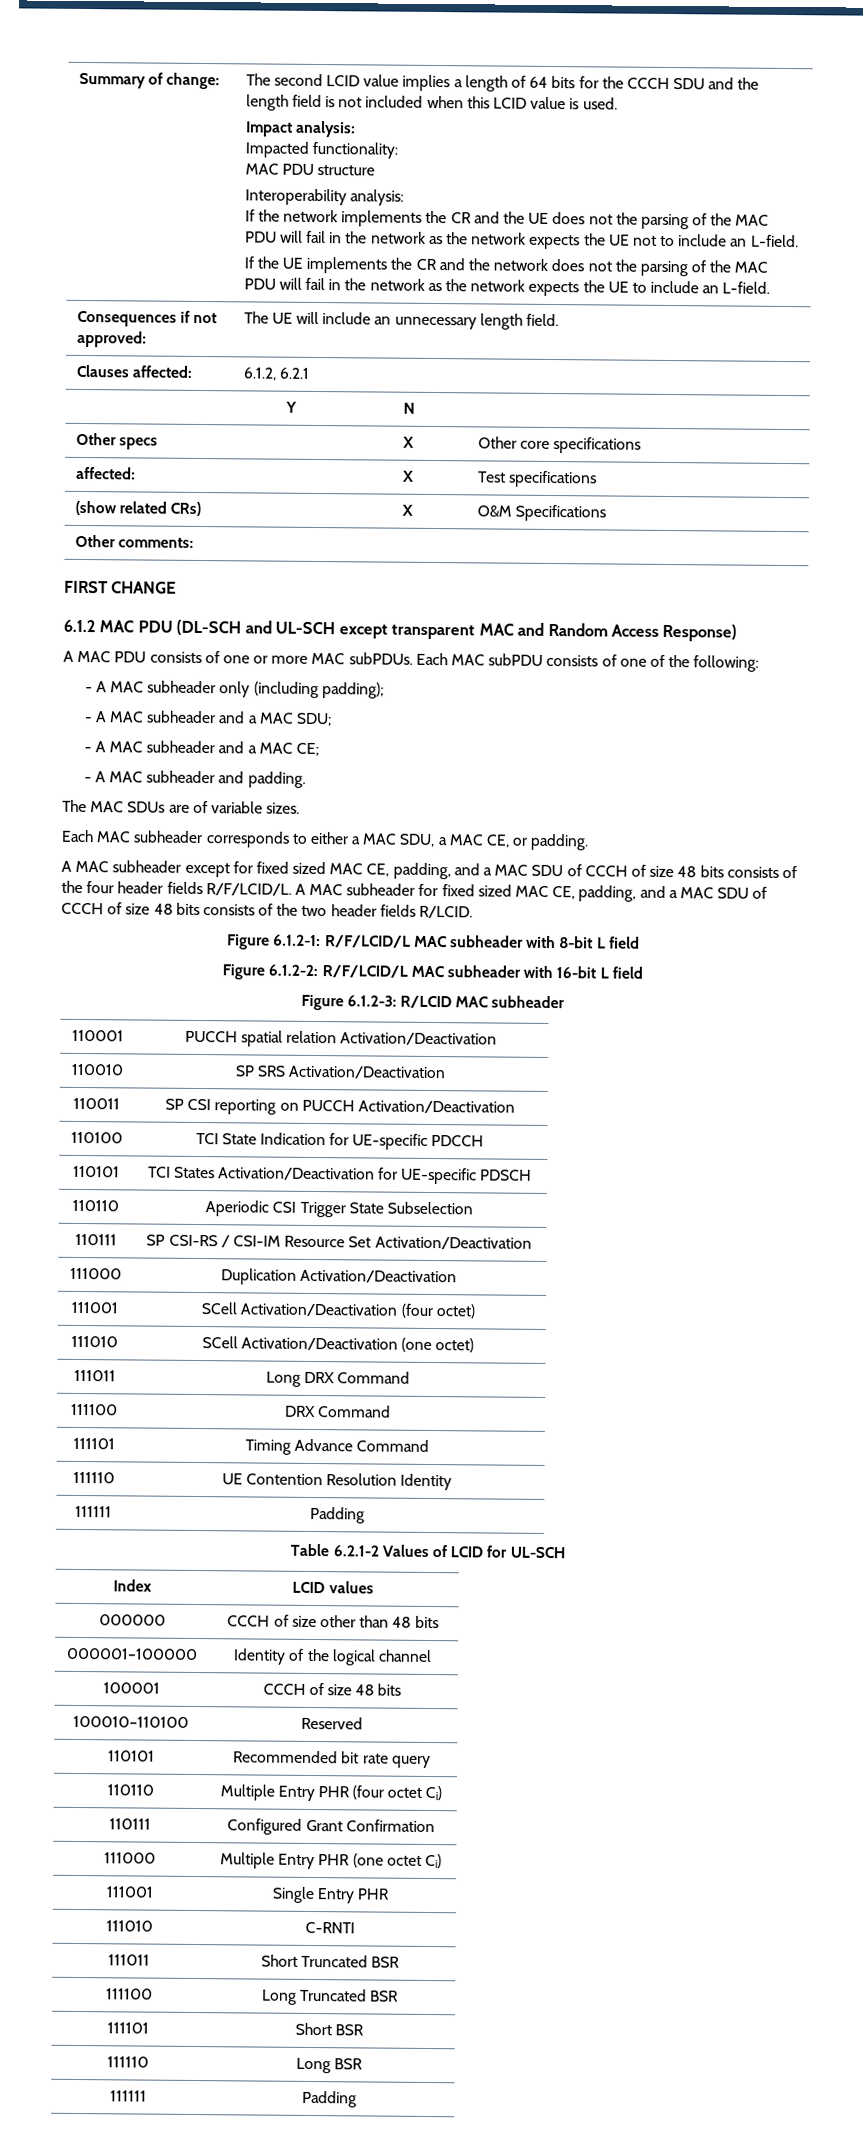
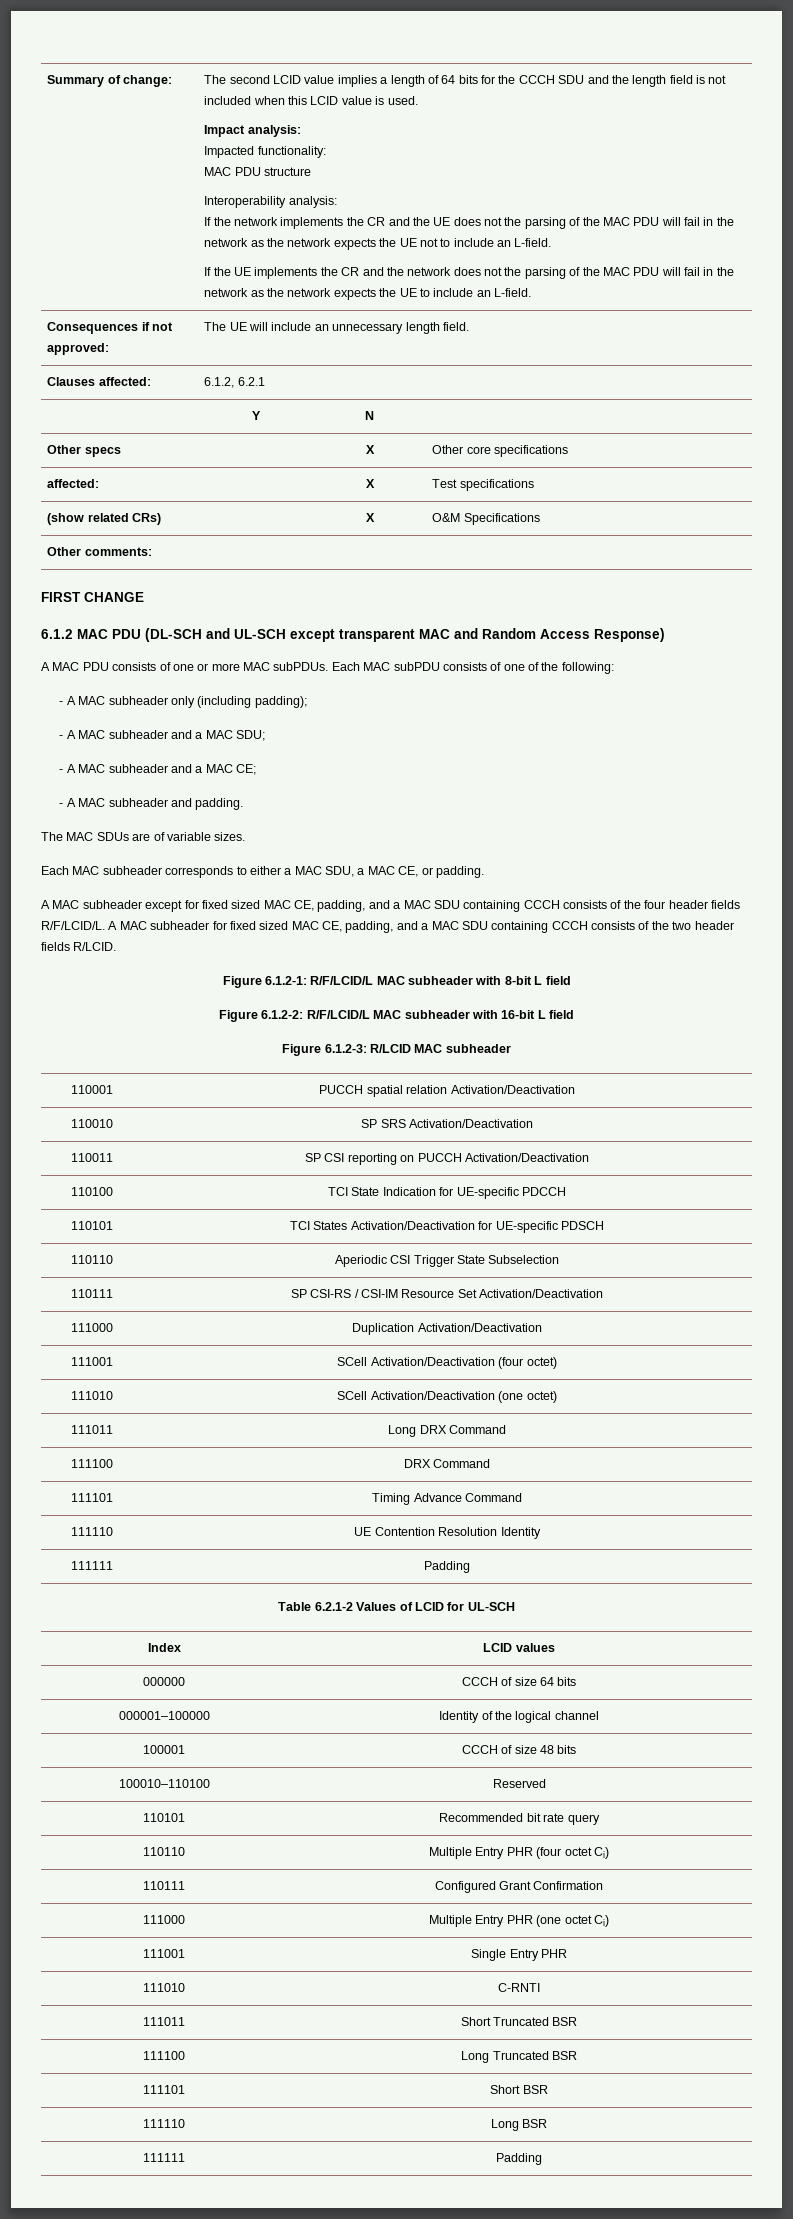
- A MAC subheader except for fixed sized MAC CE, padding, and a MAC SDU of CCCH of size 48 bits consists of the four header fields R/F/LCID/L.
+ A MAC subheader except for fixed sized MAC CE, padding, and a MAC SDU containing CCCH consists of the four header fields R/F/LCID/L.
- A MAC subheader for fixed sized MAC CE, padding, and a MAC SDU of CCCH of size 48 bits consists of the two header fields R/LCID.
+ A MAC subheader for fixed sized MAC CE, padding, and a MAC SDU containing CCCH consists of the two header fields R/LCID.
- 000000 | CCCH of size other than 48 bits
+ 000000 | CCCH of size 64 bits

